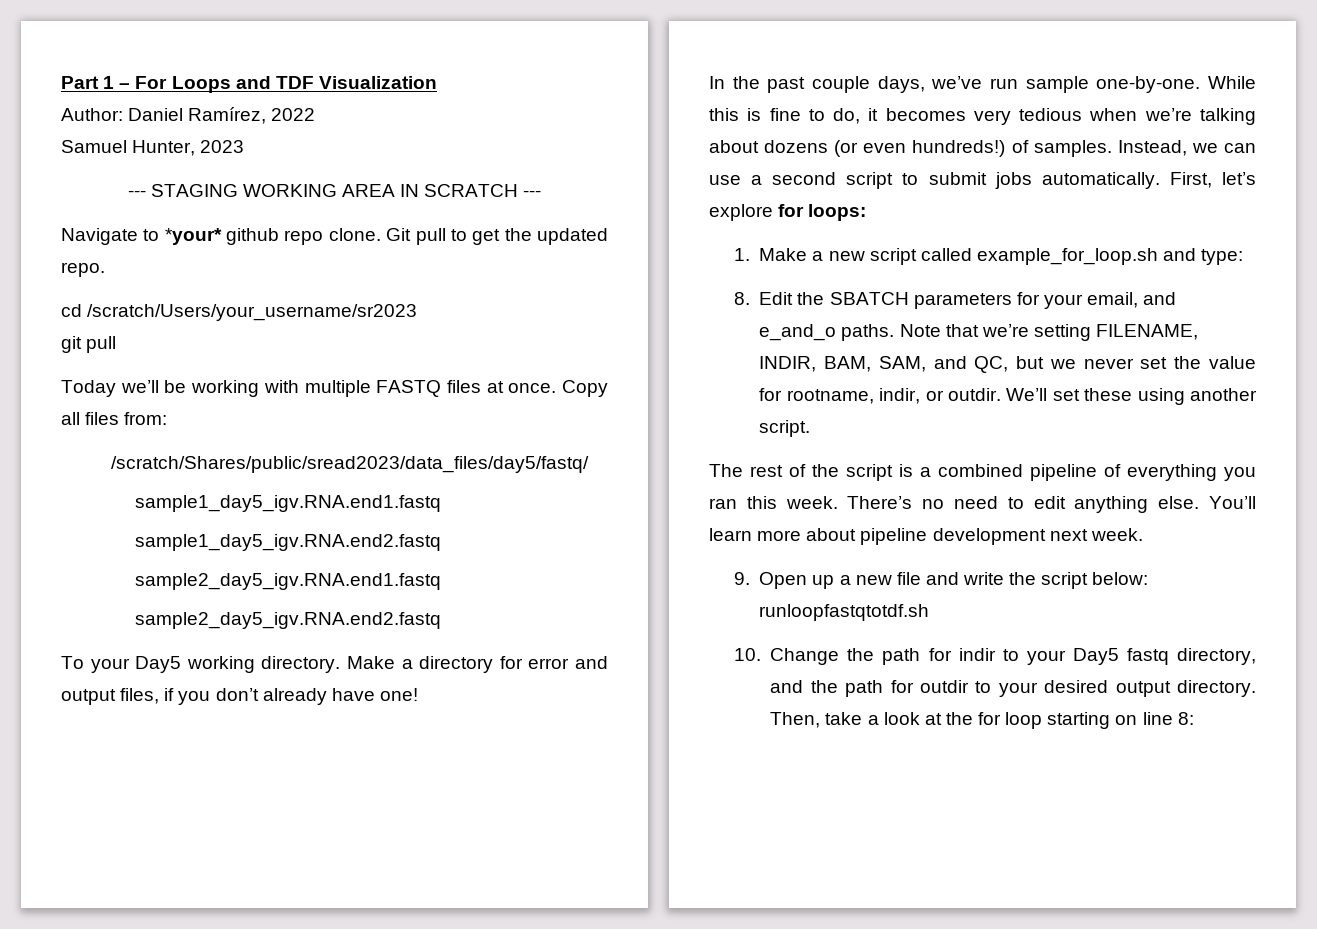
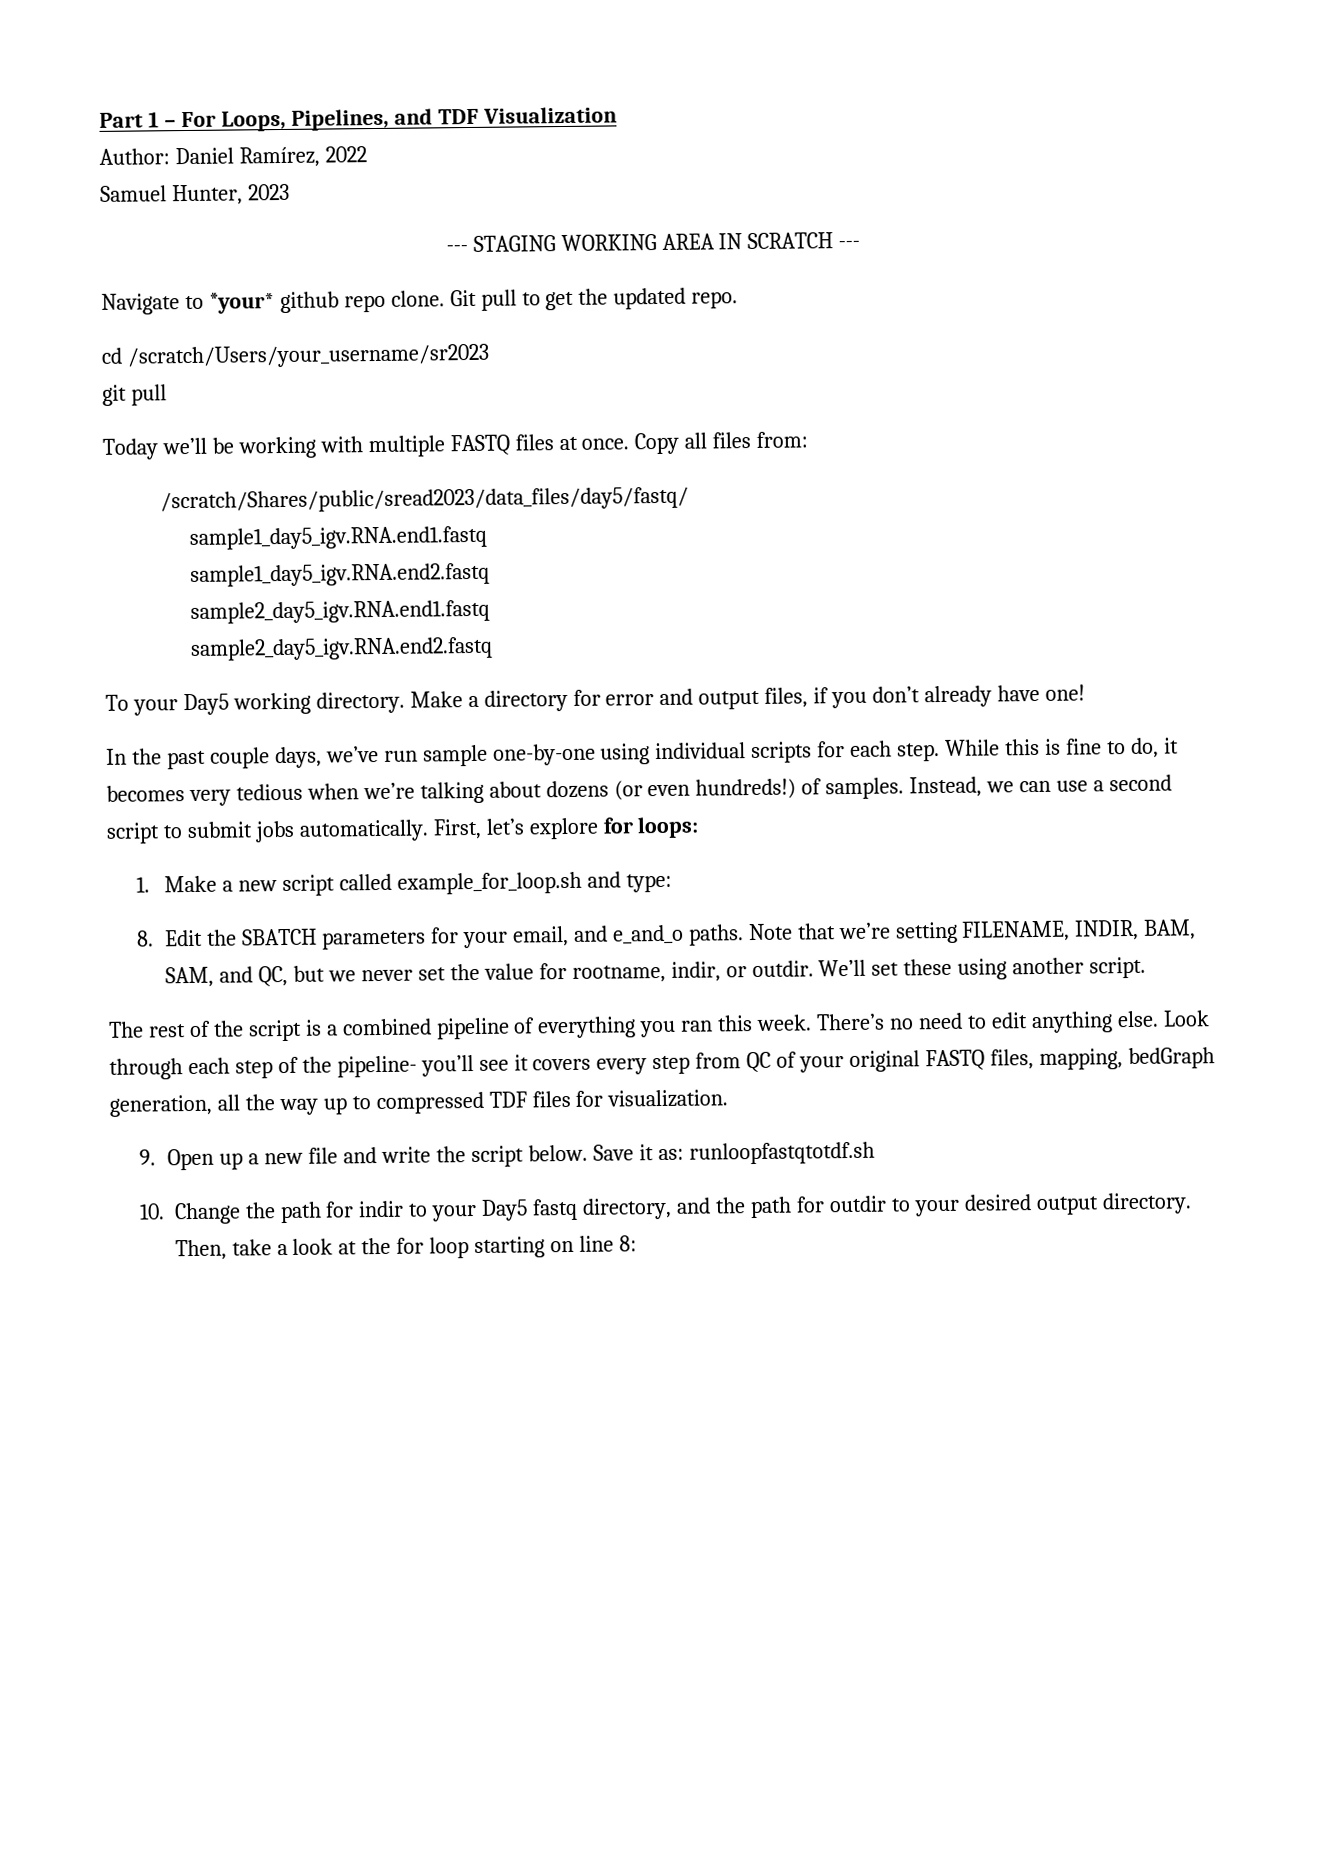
- Part 1 – For Loops and TDF Visualization
+ Part 1 – For Loops, Pipelines, and TDF Visualization
- In the past couple days, we’ve run sample one-by-one.
+ In the past couple days, we’ve run sample one-by-one using individual scripts for each step.
- You’ll learn more about pipeline development next week.
+ Look through each step of the pipeline- you’ll see it covers every step from QC of your original FASTQ files, mapping, bedGraph generation, all the way up to compressed TDF files for visualization.
- 9. Open up a new file and write the script below: runloopfastqtotdf.sh
+ 9. Open up a new file and write the script below. Save it as: runloopfastqtotdf.sh

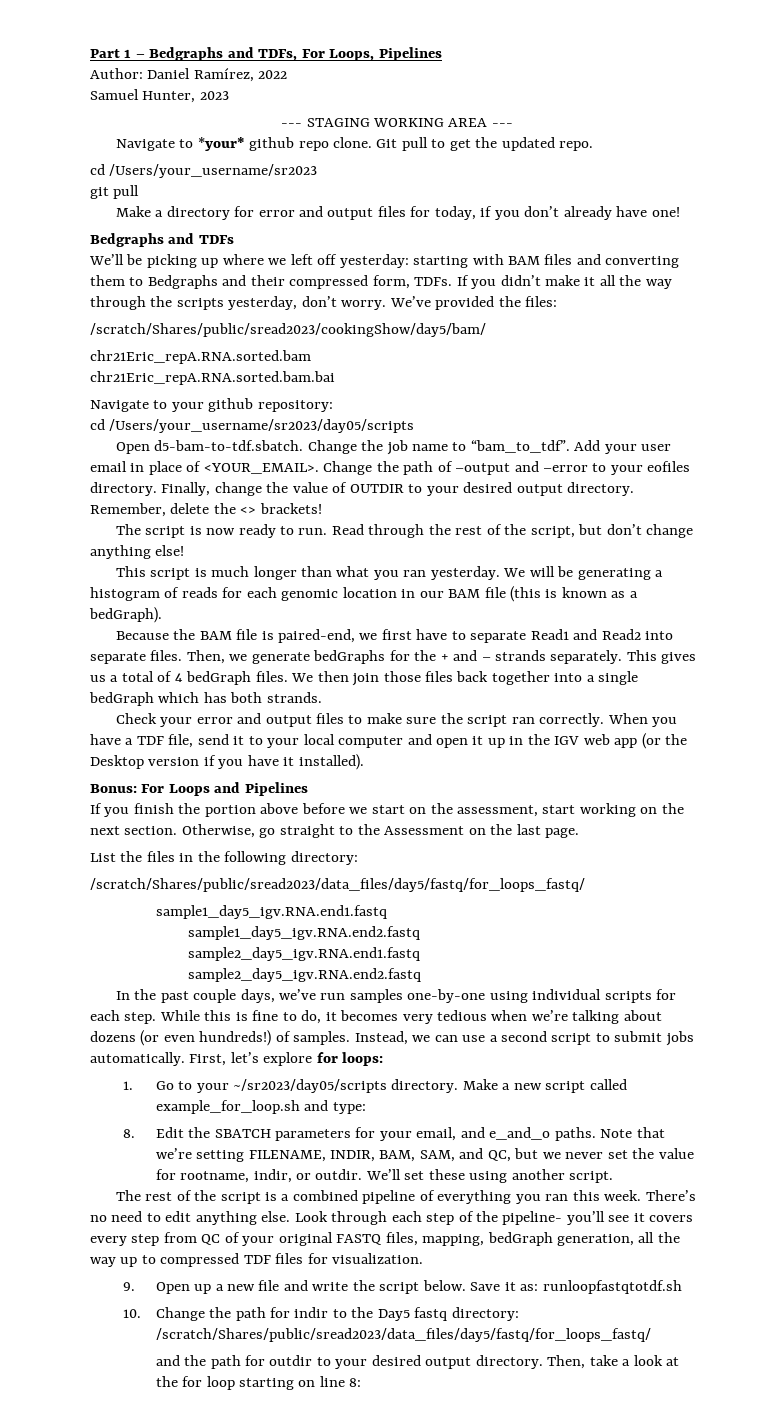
- Part 1 – For Loops, Pipelines, and TDF Visualization
+ Part 1 – Bedgraphs and TDFs, For Loops, Pipelines
- --- STAGING WORKING AREA IN SCRATCH ---
+ --- STAGING WORKING AREA ---
- cd /scratch/Users/your_username/sr2023
+ cd /Users/your_username/sr2023
- Today we’ll be working with multiple FASTQ files at once. Copy all files from:
- /scratch/Shares/public/sread2023/data_files/day5/fastq/
+ Make a directory for error and output files for today, if you don’t already have one!
+ Bedgraphs and TDFs
+ We’ll be picking up where we left off yesterday: starting with BAM files and converting them to Bedgraphs and their compressed form, TDFs. If you didn’t make it all the way through the scripts yesterday, don’t worry. We’ve provided the files:
+ /scratch/Shares/public/sread2023/cookingShow/day5/bam/
+ chr21Eric_repA.RNA.sorted.bam
+ chr21Eric_repA.RNA.sorted.bam.bai
+ Navigate to your github repository:
+ cd /Users/your_username/sr2023/day05/scripts
+ Open d5-bam-to-tdf.sbatch. Change the job name to “bam_to_tdf”. Add your user email in place of <YOUR_EMAIL>. Change the path of –output and –error to your eofiles directory. Finally, change the value of OUTDIR to your desired output directory. Remember, delete the <> brackets!
+ The script is now ready to run. Read through the rest of the script, but don’t change anything else!
+ This script is much longer than what you ran yesterday. We will be generating a histogram of reads for each genomic location in our BAM file (this is known as a bedGraph).
+ Because the BAM file is paired-end, we first have to separate Read1 and Read2 into separate files. Then, we generate bedGraphs for the + and – strands separately. This gives us a total of 4 bedGraph files. We then join those files back together into a single bedGraph which has both strands.
+ Check your error and output files to make sure the script ran correctly. When you have a TDF file, send it to your local computer and open it up in the IGV web app (or the Desktop version if you have it installed).
+ Bonus: For Loops and Pipelines
+ If you finish the portion above before we start on the assessment, start working on the next section. Otherwise, go straight to the Assessment on the last page.
+ List the files in the following directory:
+ /scratch/Shares/public/sread2023/data_files/day5/fastq/for_loops_fastq/
  sample1_day5_igv.RNA.end1.fastq
  sample1_day5_igv.RNA.end2.fastq
  sample2_day5_igv.RNA.end1.fastq
  sample2_day5_igv.RNA.end2.fastq
- To your Day5 working directory. Make a directory for error and output files, if you don’t already have one!
- In the past couple days, we’ve run sample one-by-one using individual scripts for each step.
+ In the past couple days, we’ve run samples one-by-one using individual scripts for each step.
- 1. Make a new script called example_for_loop.sh and type:
+ 1. Go to your ~/sr2023/day05/scripts directory. Make a new script called example_for_loop.sh and type:
- 10. Change the path for indir to your Day5 fastq directory, and the path for outdir to your desired output directory.
+ 10. Change the path for indir to the Day5 fastq directory: /scratch/Shares/public/sread2023/data_files/day5/fastq/for_loops_fastq/
+ and the path for outdir to your desired output directory.

